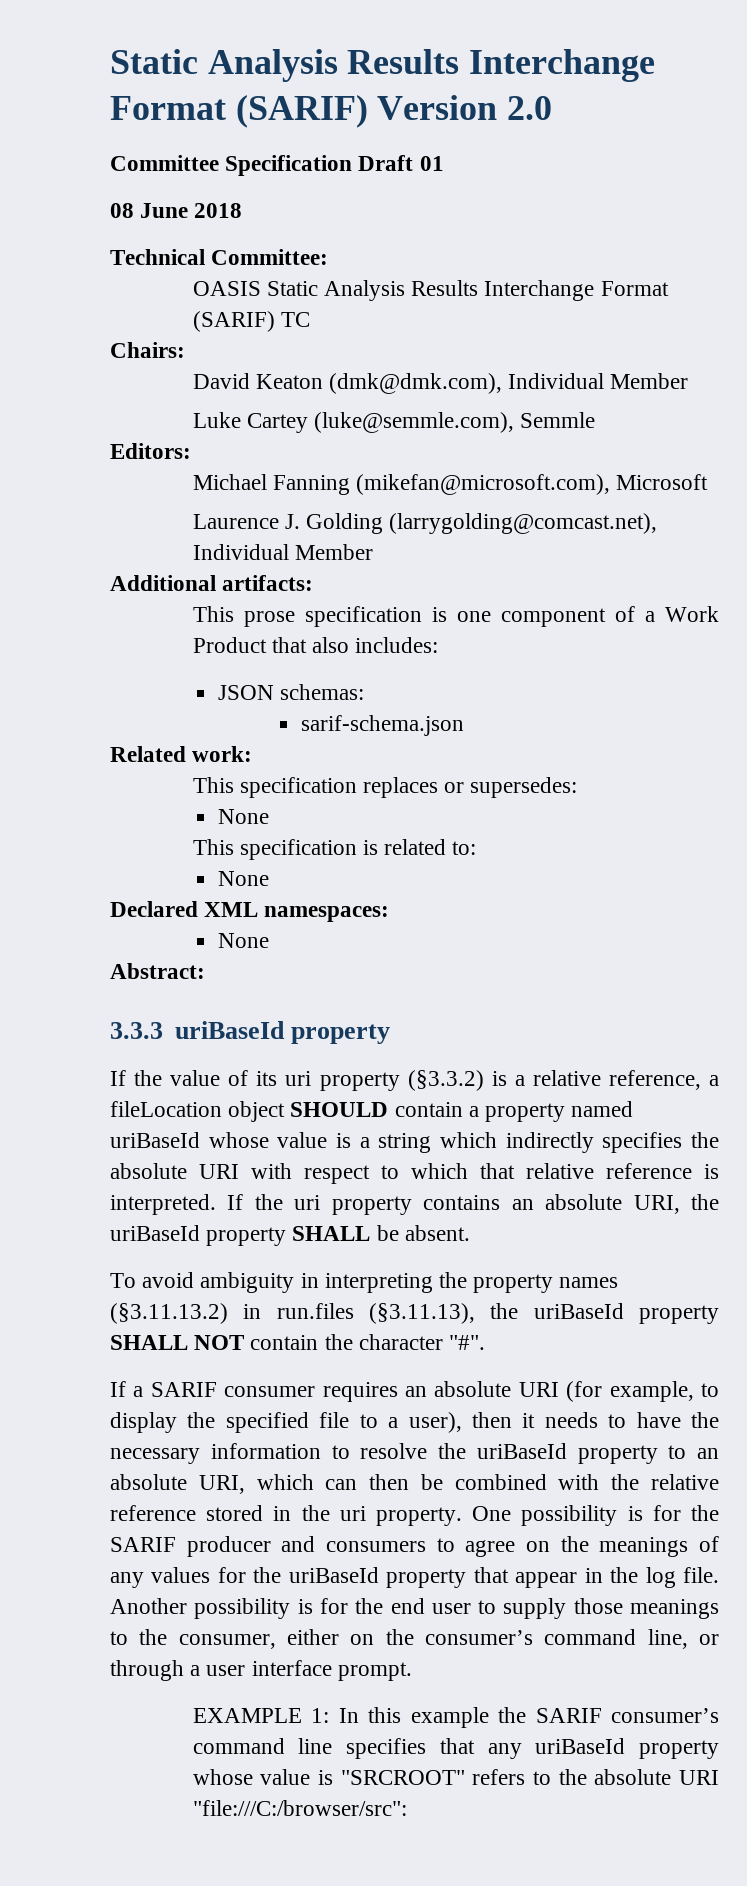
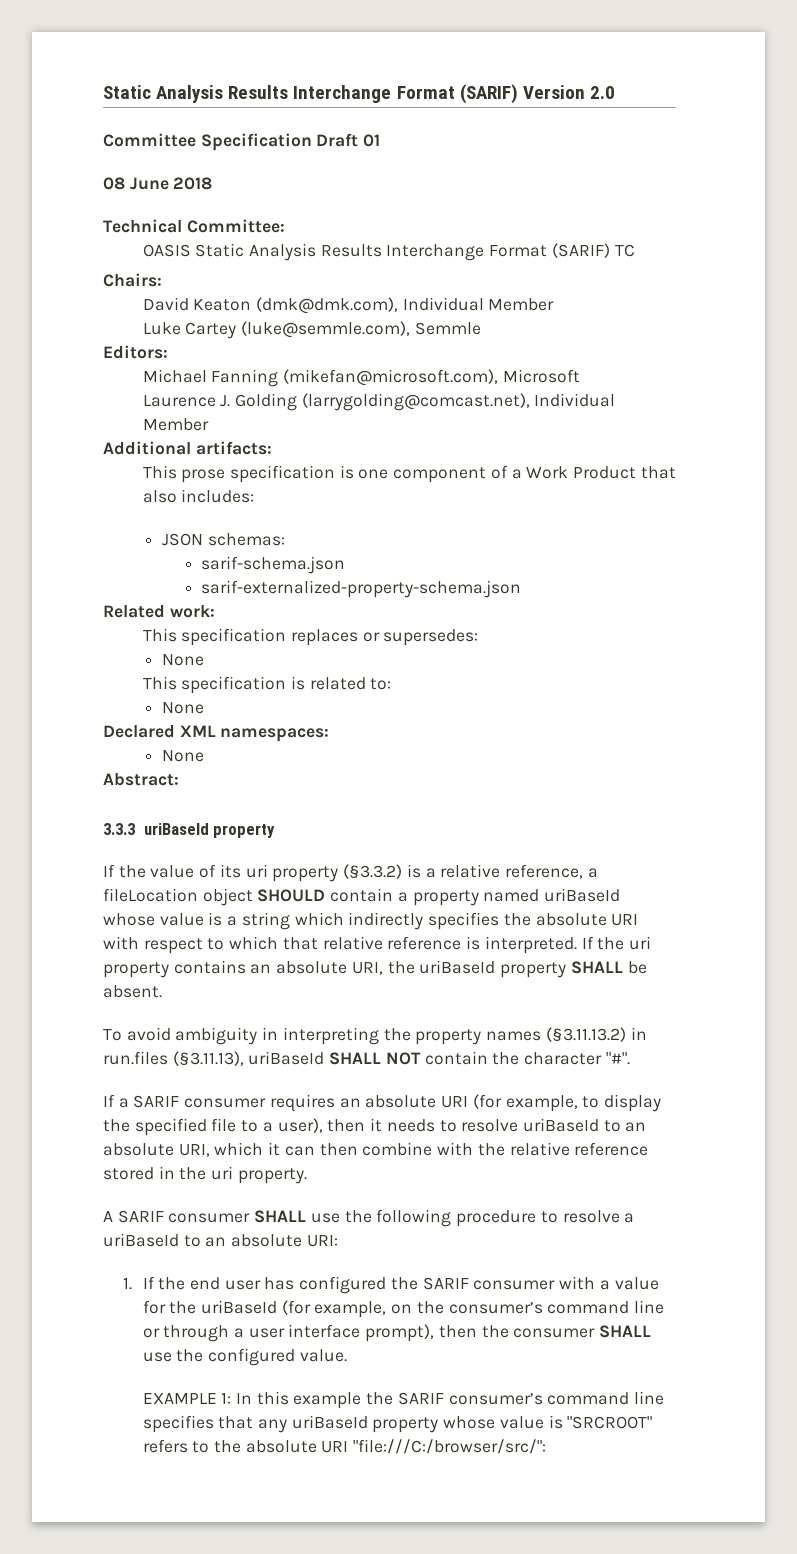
+ sarif-externalized-property-schema.json
- To avoid ambiguity in interpreting the property names (§3.11.13.2) in run.files (§3.11.13), the uriBaseId property SHALL NOT contain the character "#".
+ To avoid ambiguity in interpreting the property names (§3.11.13.2) in run.files (§3.11.13), uriBaseId SHALL NOT contain the character "#".
- If a SARIF consumer requires an absolute URI (for example, to display the specified file to a user), then it needs to have the necessary information to resolve the uriBaseId property to an absolute URI, which can then be combined with the relative reference stored in the uri property. One possibility is for the SARIF producer and consumers to agree on the meanings of any values for the uriBaseId property that appear in the log file. Another possibility is for the end user to supply those meanings to the consumer, either on the consumer’s command line, or through a user interface prompt.
+ If a SARIF consumer requires an absolute URI (for example, to display the specified file to a user), then it needs to resolve uriBaseId to an absolute URI, which it can then combine with the relative reference stored in the uri property.
+ A SARIF consumer SHALL use the following procedure to resolve a uriBaseId to an absolute URI:
+ 1. If the end user has configured the SARIF consumer with a value for the uriBaseId (for example, on the consumer’s command line or through a user interface prompt), then the consumer SHALL use the configured value.
- EXAMPLE 1: In this example the SARIF consumer’s command line specifies that any uriBaseId property whose value is "SRCROOT" refers to the absolute URI "file:///C:/browser/src":
+ EXAMPLE 1: In this example the SARIF consumer’s command line specifies that any uriBaseId property whose value is "SRCROOT" refers to the absolute URI "file:///C:/browser/src/":

